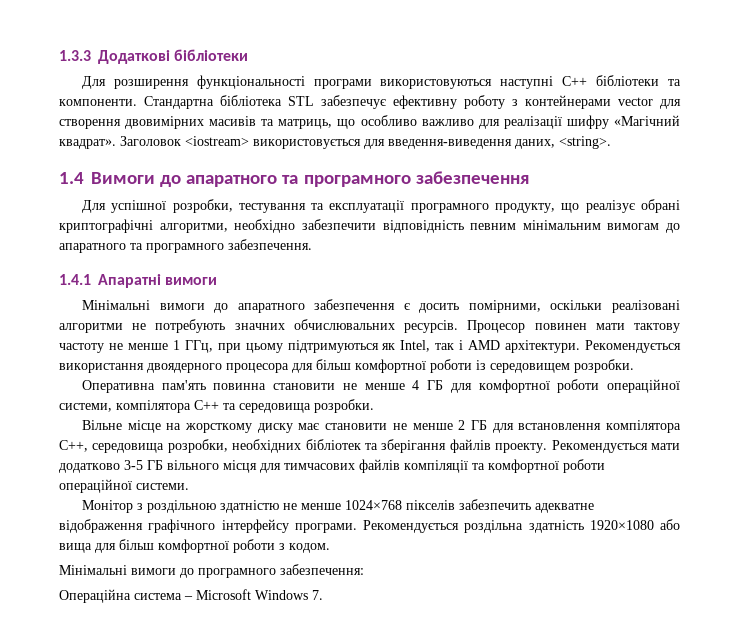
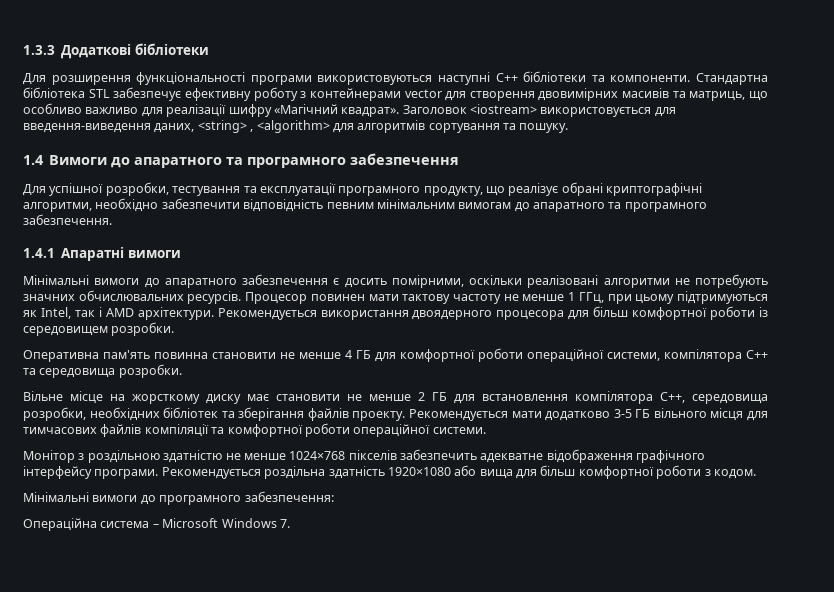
- Заголовок <iostream> використовується для введення-виведення даних, <string>.
+ Заголовок <iostream> використовується для введення-виведення даних, <string> , <algorithm> для алгоритмів сортування та пошуку.

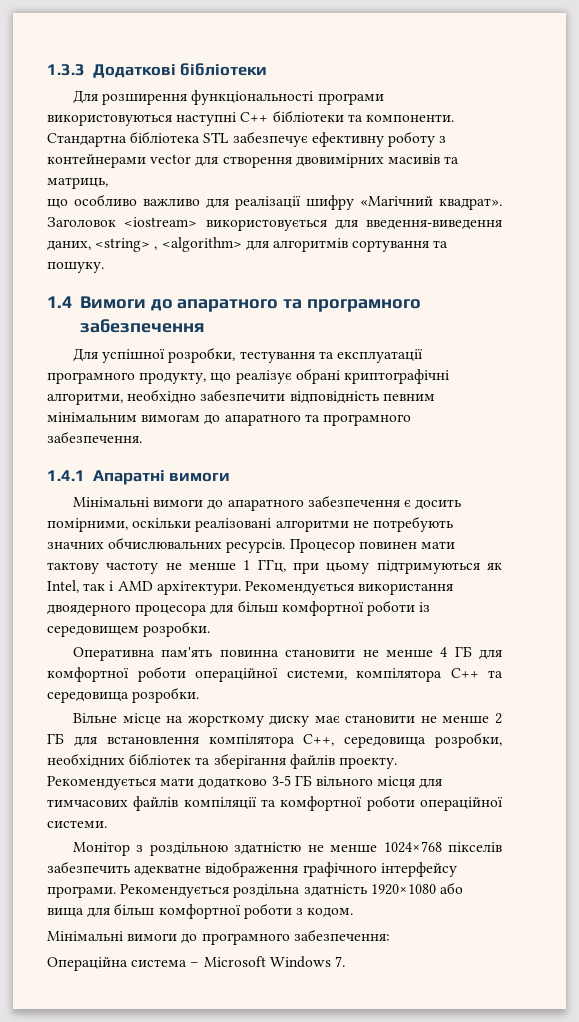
- Стандартна бібліотека STL забезпечує ефективну роботу з контейнерами vector для створення двовимірних масивів та матриць, що особливо важливо для реалізації шифру «Магічний квадрат».
+ Стандартна бібліотека STL забезпечує ефективну роботу з контейнерами vector для створення двовимірних масивів та матриць,
+ що особливо важливо для реалізації шифру «Магічний квадрат».

